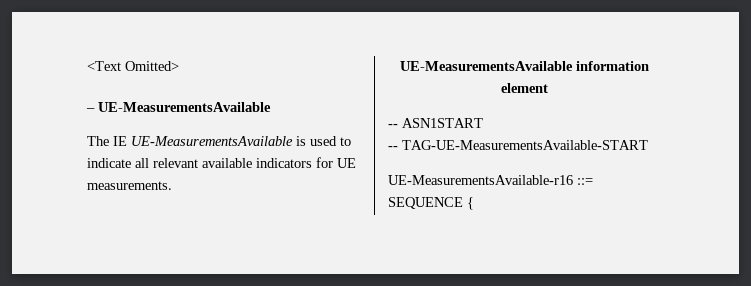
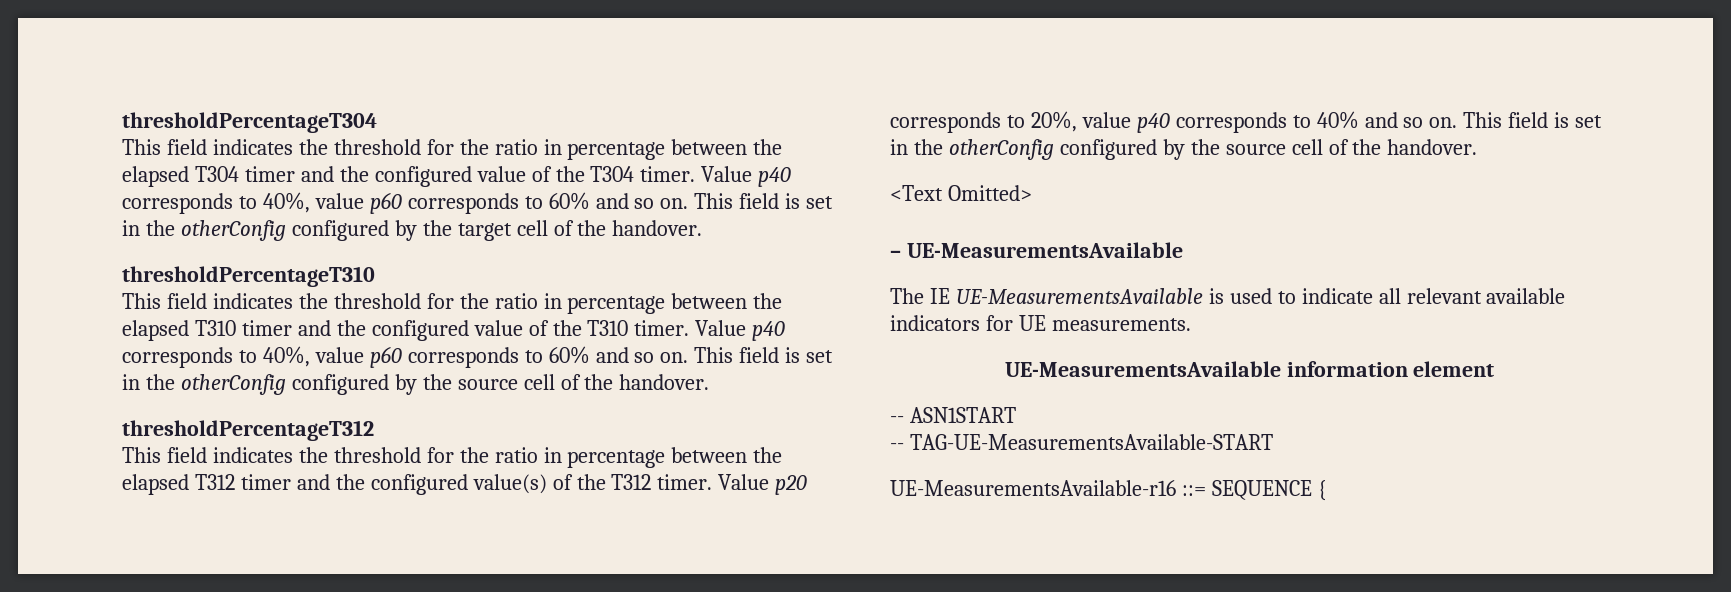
+ thresholdPercentageT304
+ This field indicates the threshold for the ratio in percentage between the elapsed T304 timer and the configured value of the T304 timer. Value p40 corresponds to 40%, value p60 corresponds to 60% and so on. This field is set in the otherConfig configured by the target cell of the handover.
+ thresholdPercentageT310
+ This field indicates the threshold for the ratio in percentage between the elapsed T310 timer and the configured value of the T310 timer. Value p40 corresponds to 40%, value p60 corresponds to 60% and so on. This field is set in the otherConfig configured by the source cell of the handover.
+ thresholdPercentageT312
+ This field indicates the threshold for the ratio in percentage between the elapsed T312 timer and the configured value(s) of the T312 timer. Value p20 corresponds to 20%, value p40 corresponds to 40% and so on. This field is set in the otherConfig configured by the source cell of the handover.

